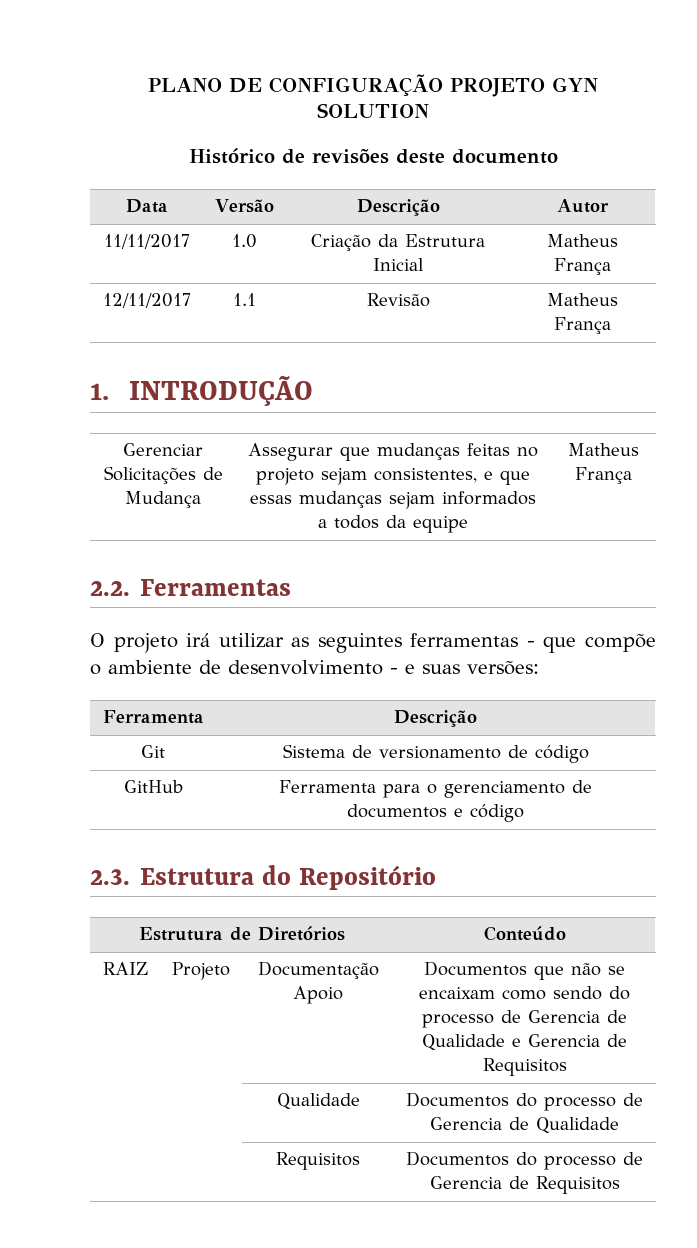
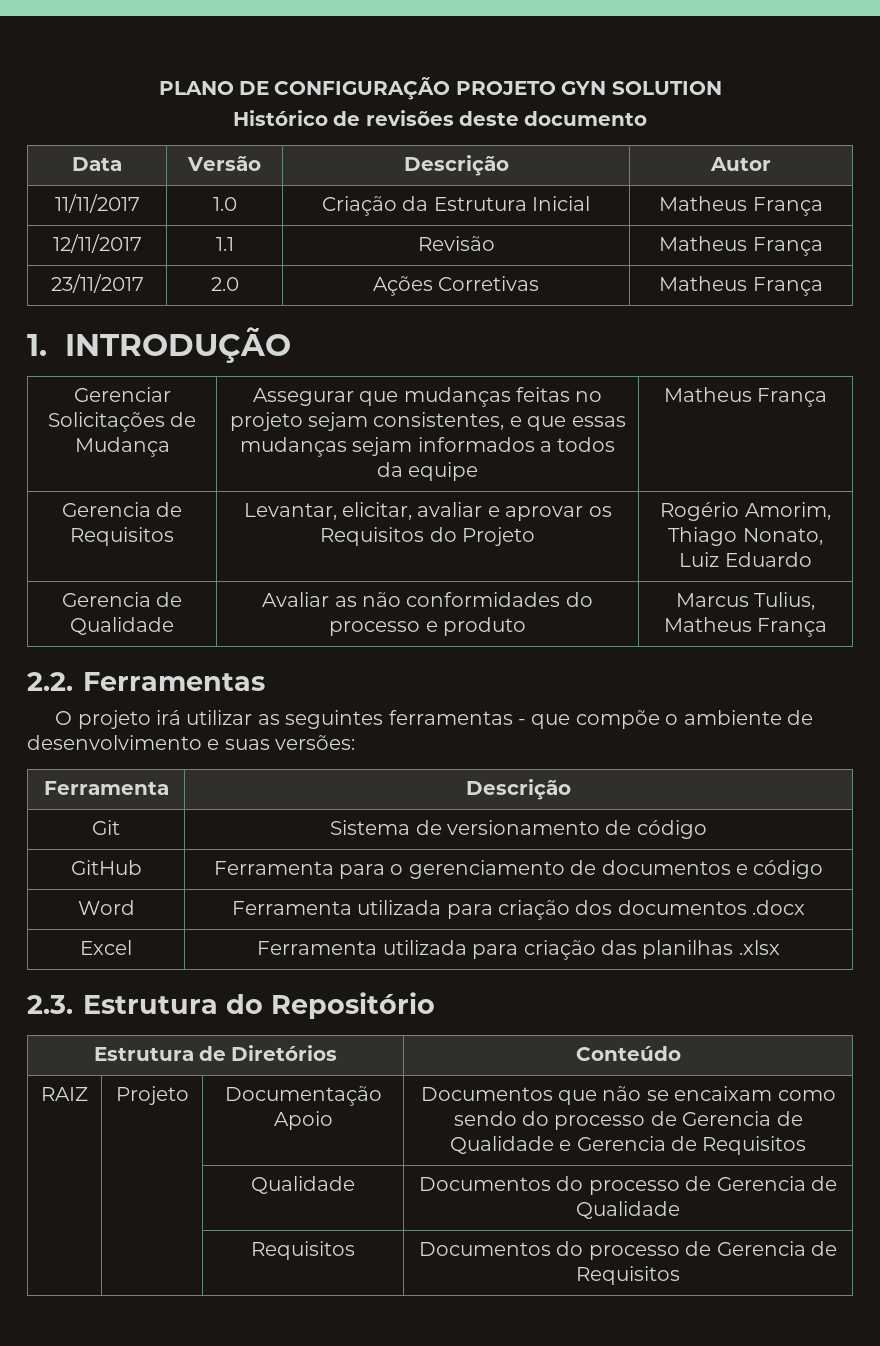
+ 23/11/2017 | 2.0 | Ações Corretivas | Matheus França
+ Gerencia de Requisitos | Levantar, elicitar, avaliar e aprovar os Requisitos do Projeto | Rogério Amorim, Thiago Nonato, Luiz Eduardo
+ Gerencia de Qualidade | Avaliar as não conformidades do processo e produto | Marcus Tulius, Matheus França
- O projeto irá utilizar as seguintes ferramentas - que compõe o ambiente de desenvolvimento - e suas versões:
+ O projeto irá utilizar as seguintes ferramentas - que compõe o ambiente de desenvolvimento e suas versões:
+ Word | Ferramenta utilizada para criação dos documentos .docx
+ Excel | Ferramenta utilizada para criação das planilhas .xlsx

